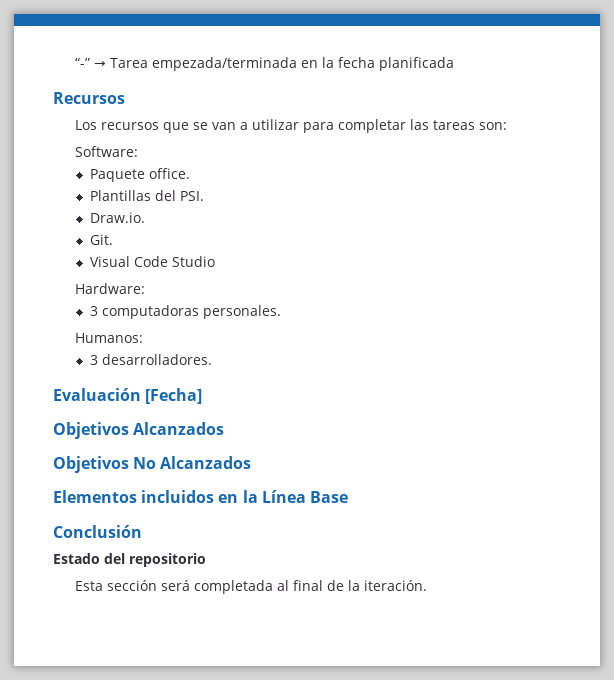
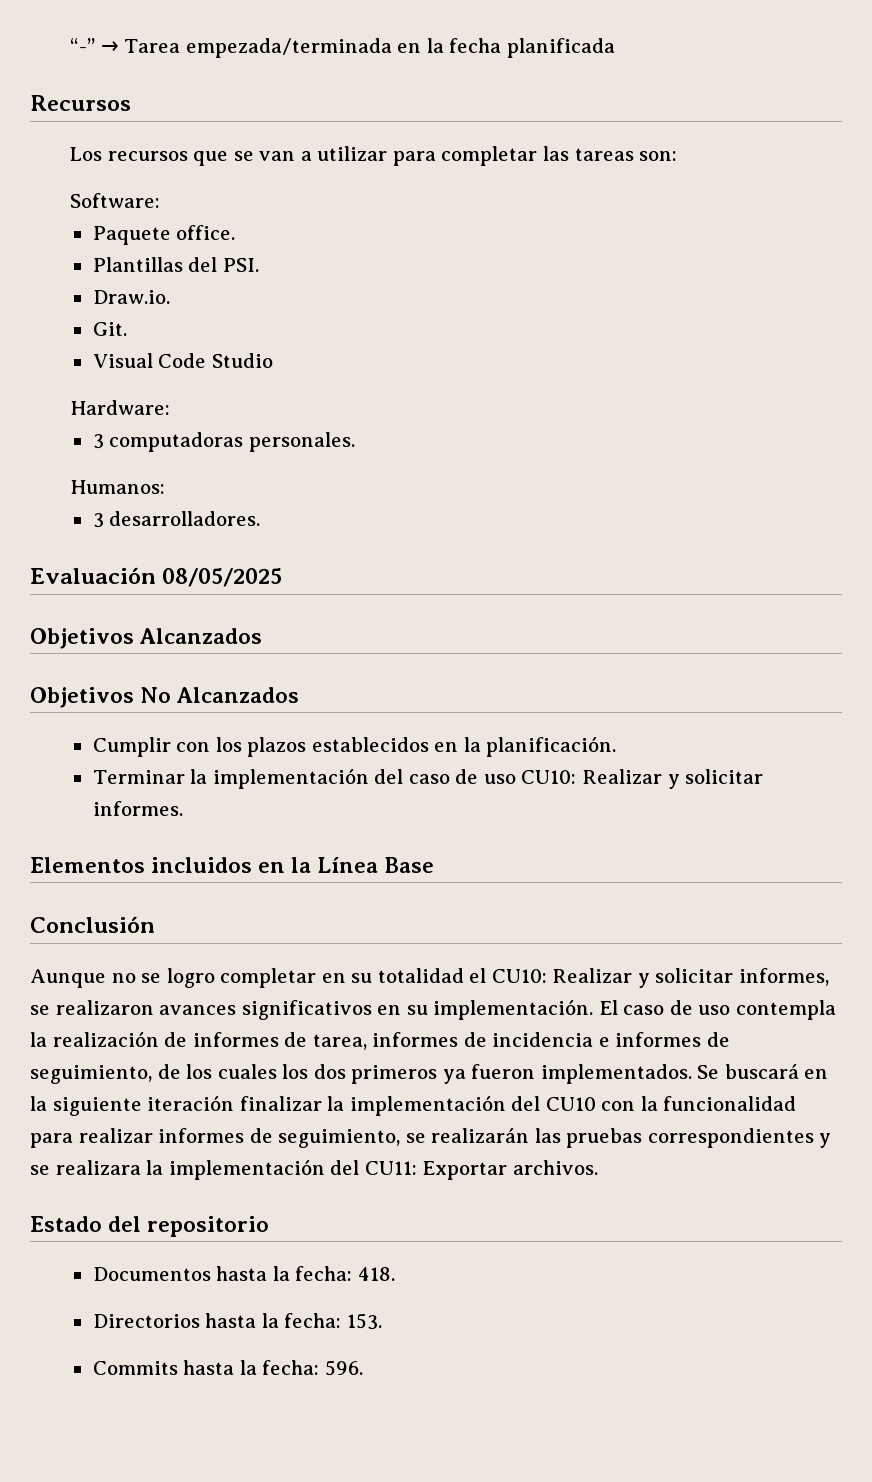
- Evaluación [Fecha]
+ Evaluación 08/05/2025
+ Cumplir con los plazos establecidos en la planificación.
+ Terminar la implementación del caso de uso CU10: Realizar y solicitar informes.
+ Aunque no se logro completar en su totalidad el CU10: Realizar y solicitar informes, se realizaron avances significativos en su implementación. El caso de uso contempla la realización de informes de tarea, informes de incidencia e informes de seguimiento, de los cuales los dos primeros ya fueron implementados. Se buscará en la siguiente iteración finalizar la implementación del CU10 con la funcionalidad para realizar informes de seguimiento, se realizarán las pruebas correspondientes y se realizara la implementación del CU11: Exportar archivos.
  Estado del repositorio
- Esta sección será completada al final de la iteración.
+ Documentos hasta la fecha: 418.
+ Directorios hasta la fecha: 153.
+ Commits hasta la fecha: 596.

